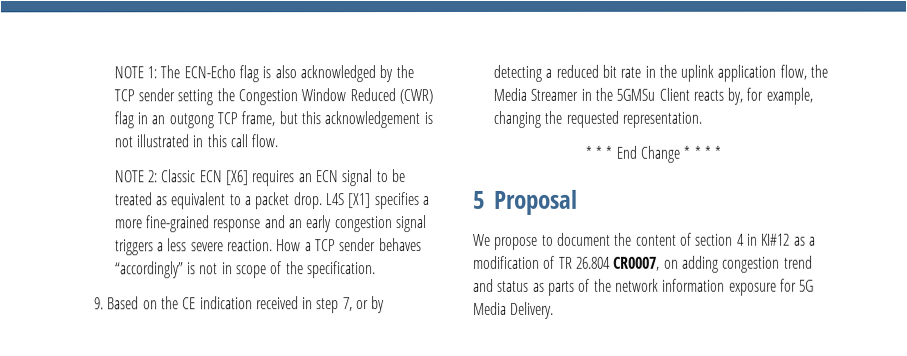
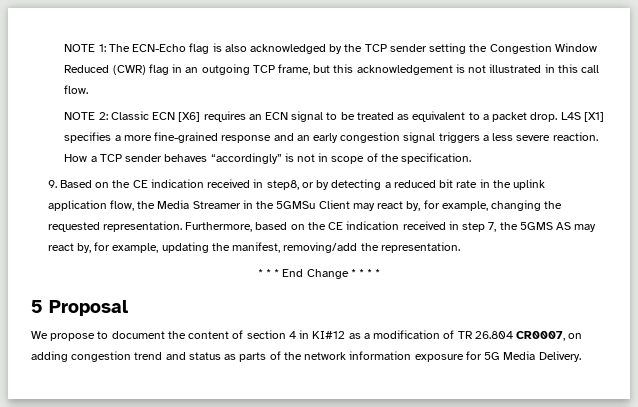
- NOTE 1: The ECN-Echo flag is also acknowledged by the TCP sender setting the Congestion Window Reduced (CWR) flag in an outgong TCP frame, but this acknowledgement is not illustrated in this call flow.
+ NOTE 1: The ECN-Echo flag is also acknowledged by the TCP sender setting the Congestion Window Reduced (CWR) flag in an outgoing TCP frame, but this acknowledgement is not illustrated in this call flow.
- 9. Based on the CE indication received in step 7, or by detecting a reduced bit rate in the uplink application flow, the Media Streamer in the 5GMSu Client reacts by, for example, changing the requested representation.
+ 9. Based on the CE indication received in step8, or by detecting a reduced bit rate in the uplink application flow, the Media Streamer in the 5GMSu Client may react by, for example, changing the requested representation. Furthermore, based on the CE indication received in step 7, the 5GMS AS may react by, for example, updating the manifest, removing/add the representation.

